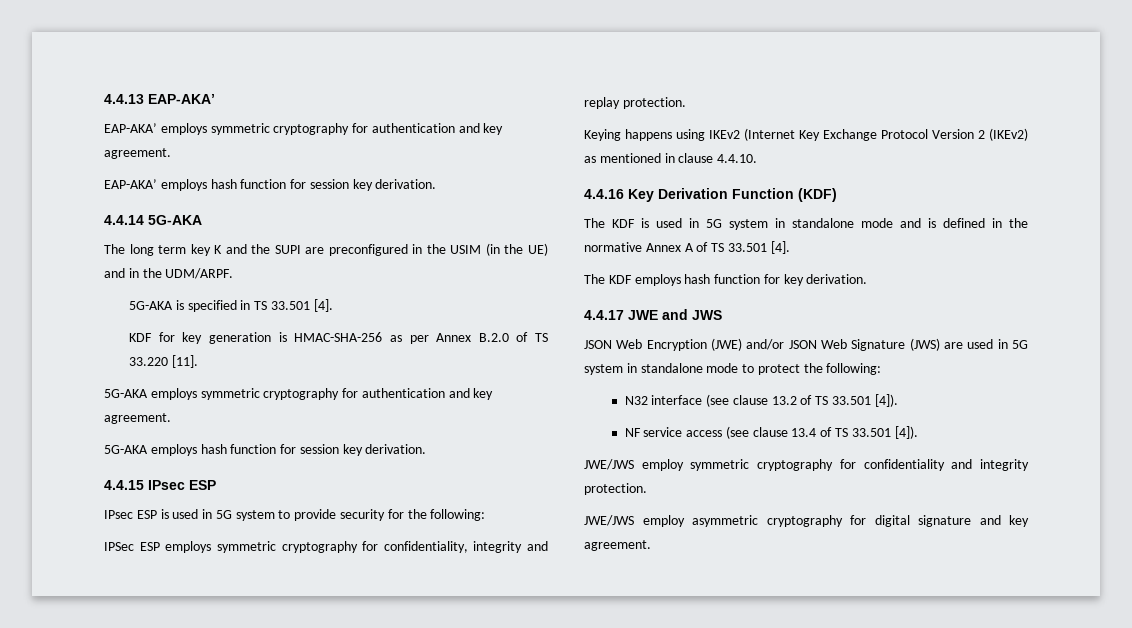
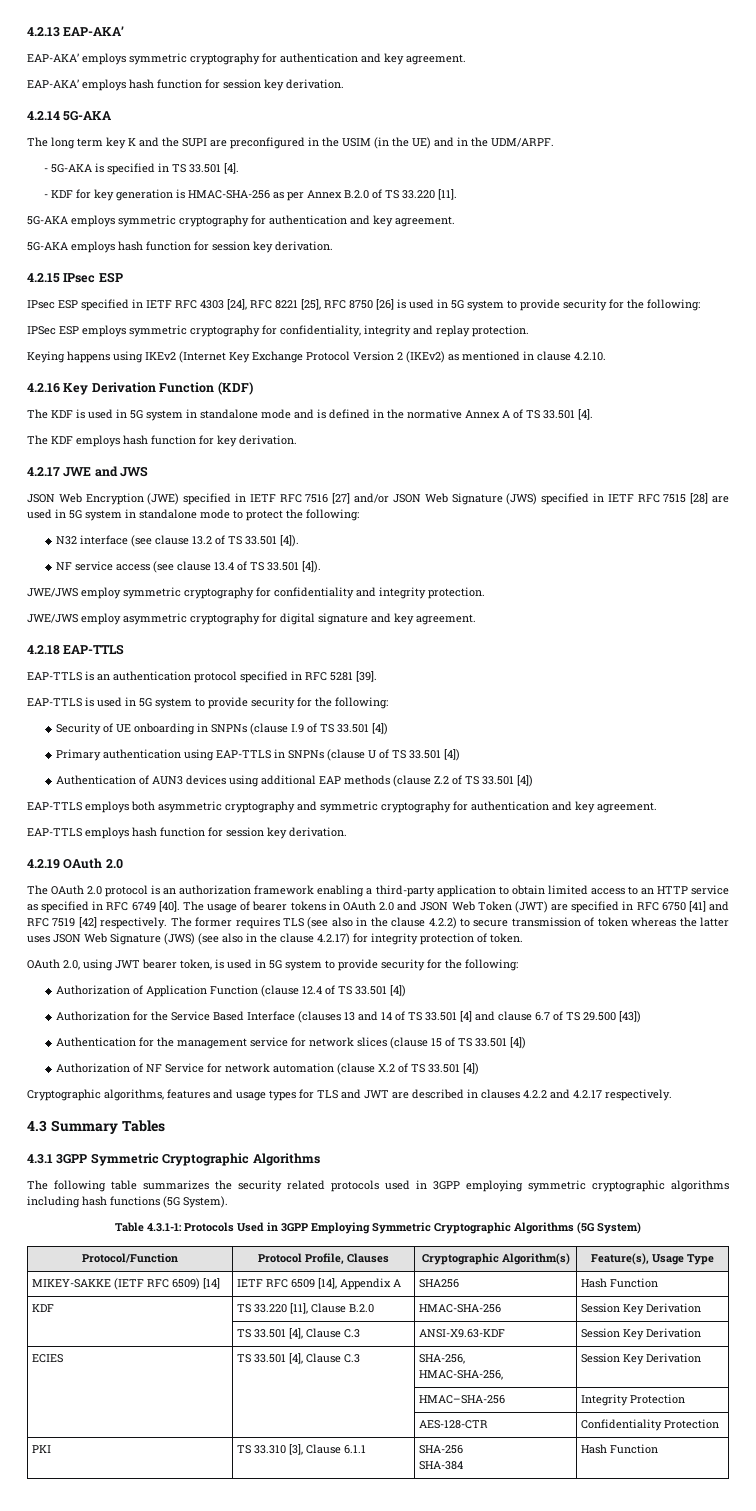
- 4.4.13 EAP-AKA’
+ 4.2.13 EAP-AKA’
- 4.4.14 5G-AKA
+ 4.2.14 5G-AKA
- 5G-AKA is specified in TS 33.501 [4].
+ - 5G-AKA is specified in TS 33.501 [4].
- KDF for key generation is HMAC-SHA-256 as per Annex B.2.0 of TS 33.220 [11].
+ - KDF for key generation is HMAC-SHA-256 as per Annex B.2.0 of TS 33.220 [11].
- 4.4.15 IPsec ESP
+ 4.2.15 IPsec ESP
- IPsec ESP is used in 5G system to provide security for the following:
+ IPsec ESP specified in IETF RFC 4303 [24], RFC 8221 [25], RFC 8750 [26] is used in 5G system to provide security for the following:
- Keying happens using IKEv2 (Internet Key Exchange Protocol Version 2 (IKEv2) as mentioned in clause 4.4.10.
- 4.4.16 Key Derivation Function (KDF)
+ Keying happens using IKEv2 (Internet Key Exchange Protocol Version 2 (IKEv2) as mentioned in clause 4.2.10.
+ 4.2.16 Key Derivation Function (KDF)
- 4.4.17 JWE and JWS
+ 4.2.17 JWE and JWS
- JSON Web Encryption (JWE) and/or JSON Web Signature (JWS) are used in 5G system in standalone mode to protect the following:
+ JSON Web Encryption (JWE) specified in IETF RFC 7516 [27] and/or JSON Web Signature (JWS) specified in IETF RFC 7515 [28] are used in 5G system in standalone mode to protect the following:
+ 4.2.18 EAP-TTLS
+ EAP-TTLS is an authentication protocol specified in RFC 5281 [39].
+ EAP-TTLS is used in 5G system to provide security for the following:
+ Security of UE onboarding in SNPNs (clause I.9 of TS 33.501 [4])
+ Primary authentication using EAP-TTLS in SNPNs (clause U of TS 33.501 [4])
+ Authentication of AUN3 devices using additional EAP methods (clause Z.2 of TS 33.501 [4])
+ EAP-TTLS employs both asymmetric cryptography and symmetric cryptography for authentication and key agreement.
+ EAP-TTLS employs hash function for session key derivation.
+ 4.2.19 OAuth 2.0
+ The OAuth 2.0 protocol is an authorization framework enabling a third-party application to obtain limited access to an HTTP service as specified in RFC 6749 [40]. The usage of bearer tokens in OAuth 2.0 and JSON Web Token (JWT) are specified in RFC 6750 [41] and RFC 7519 [42] respectively. The former requires TLS (see also in the clause 4.2.2) to secure transmission of token whereas the latter uses JSON Web Signature (JWS) (see also in the clause 4.2.17) for integrity protection of token.
+ OAuth 2.0, using JWT bearer token, is used in 5G system to provide security for the following:
+ Authorization of Application Function (clause 12.4 of TS 33.501 [4])
+ Authorization for the Service Based Interface (clauses 13 and 14 of TS 33.501 [4] and clause 6.7 of TS 29.500 [43])
+ Authentication for the management service for network slices (clause 15 of TS 33.501 [4])
+ Authorization of NF Service for network automation (clause X.2 of TS 33.501 [4])
+ Cryptographic algorithms, features and usage types for TLS and JWT are described in clauses 4.2.2 and 4.2.17 respectively.
+ 4.3 Summary Tables
+ 4.3.1 3GPP Symmetric Cryptographic Algorithms
+ The following table summarizes the security related protocols used in 3GPP employing symmetric cryptographic algorithms including hash functions (5G System).
+ Table 4.3.1-1: Protocols Used in 3GPP Employing Symmetric Cryptographic Algorithms (5G System)
+ Protocol/Function | Protocol Profile, Clauses | Cryptographic Algorithm(s) | Feature(s), Usage Type
+ MIKEY-SAKKE (IETF RFC 6509) [14] | IETF RFC 6509 [14], Appendix A | SHA256 | Hash Function
+ KDF | TS 33.220 [11], Clause B.2.0 | HMAC-SHA-256 | Session Key Derivation
+ | TS 33.501 [4], Clause C.3 | ANSI-X9.63-KDF | Session Key Derivation
+ ECIES | TS 33.501 [4], Clause C.3 | SHA-256,
+ HMAC-SHA-256, | Session Key Derivation
+ | | HMAC–SHA-256 | Integrity Protection
+ | | AES-128-CTR | Confidentiality Protection
+ PKI | TS 33.310 [3], Clause 6.1.1 | SHA-256
+ SHA-384 | Hash Function

